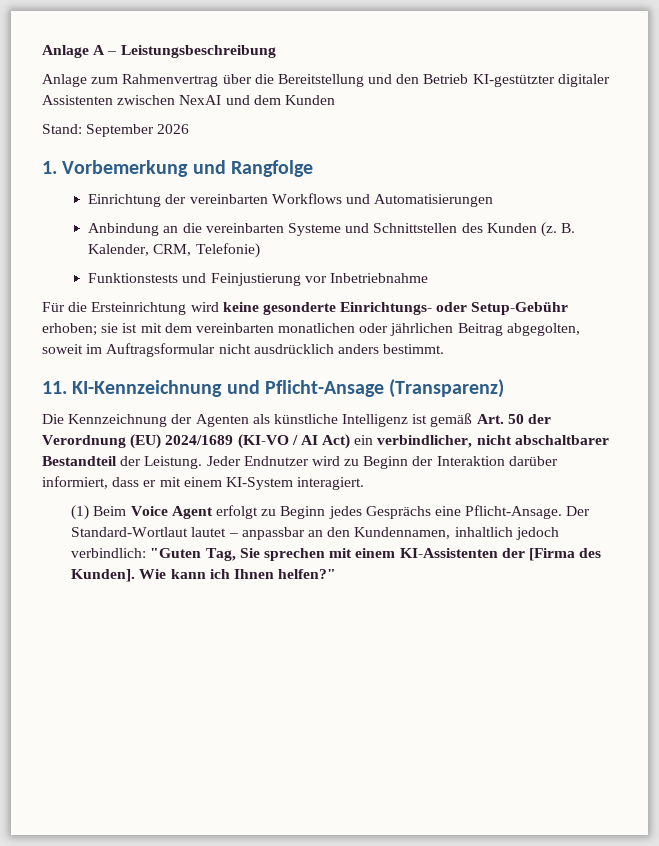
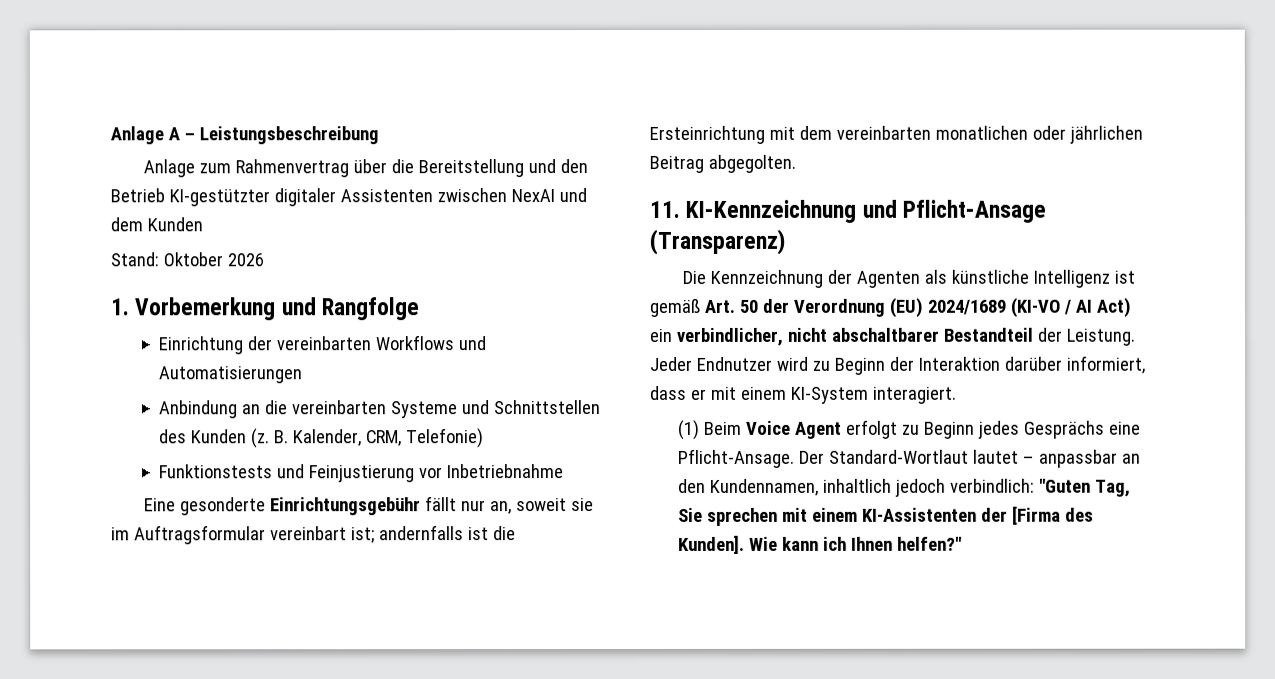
- Stand: September 2026
+ Stand: Oktober 2026
- Für die Ersteinrichtung wird keine gesonderte Einrichtungs- oder Setup-Gebühr erhoben; sie ist mit dem vereinbarten monatlichen oder jährlichen Beitrag abgegolten, soweit im Auftragsformular nicht ausdrücklich anders bestimmt.
+ Eine gesonderte Einrichtungsgebühr fällt nur an, soweit sie im Auftragsformular vereinbart ist; andernfalls ist die Ersteinrichtung mit dem vereinbarten monatlichen oder jährlichen Beitrag abgegolten.

